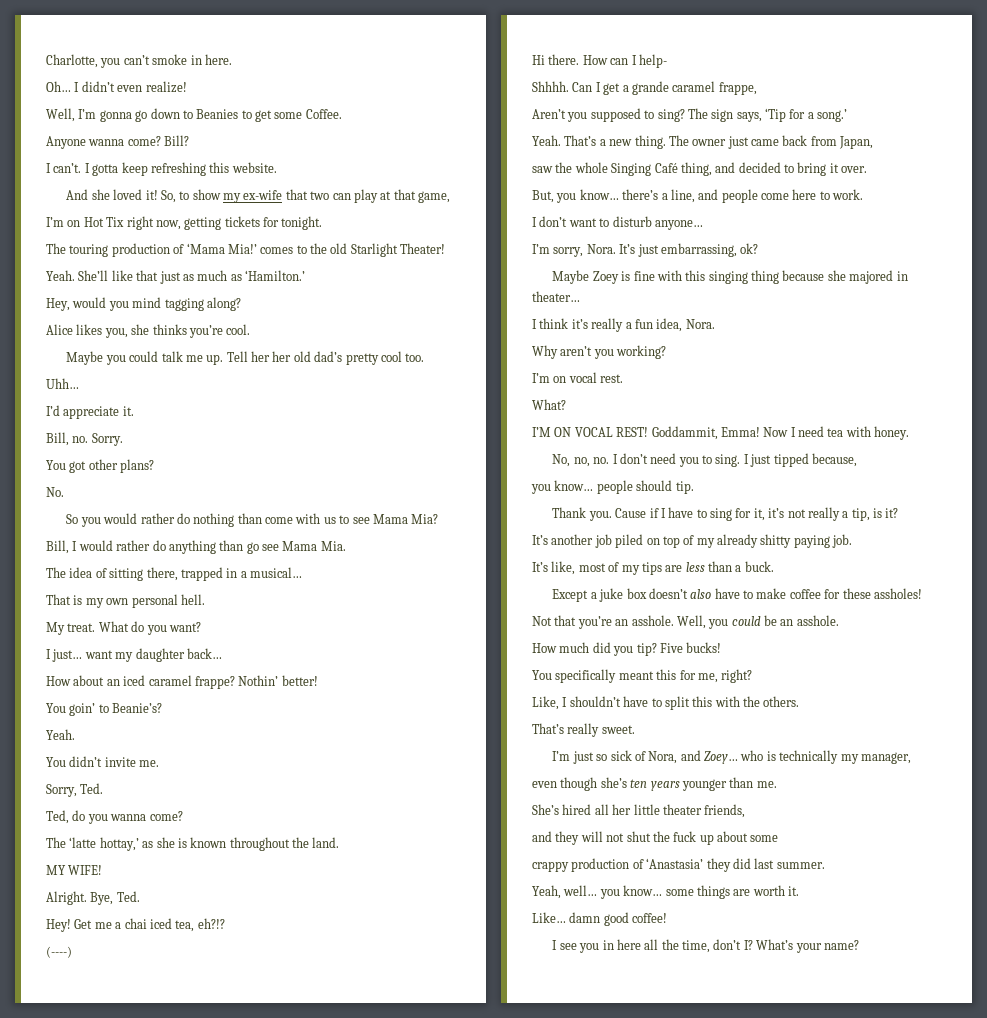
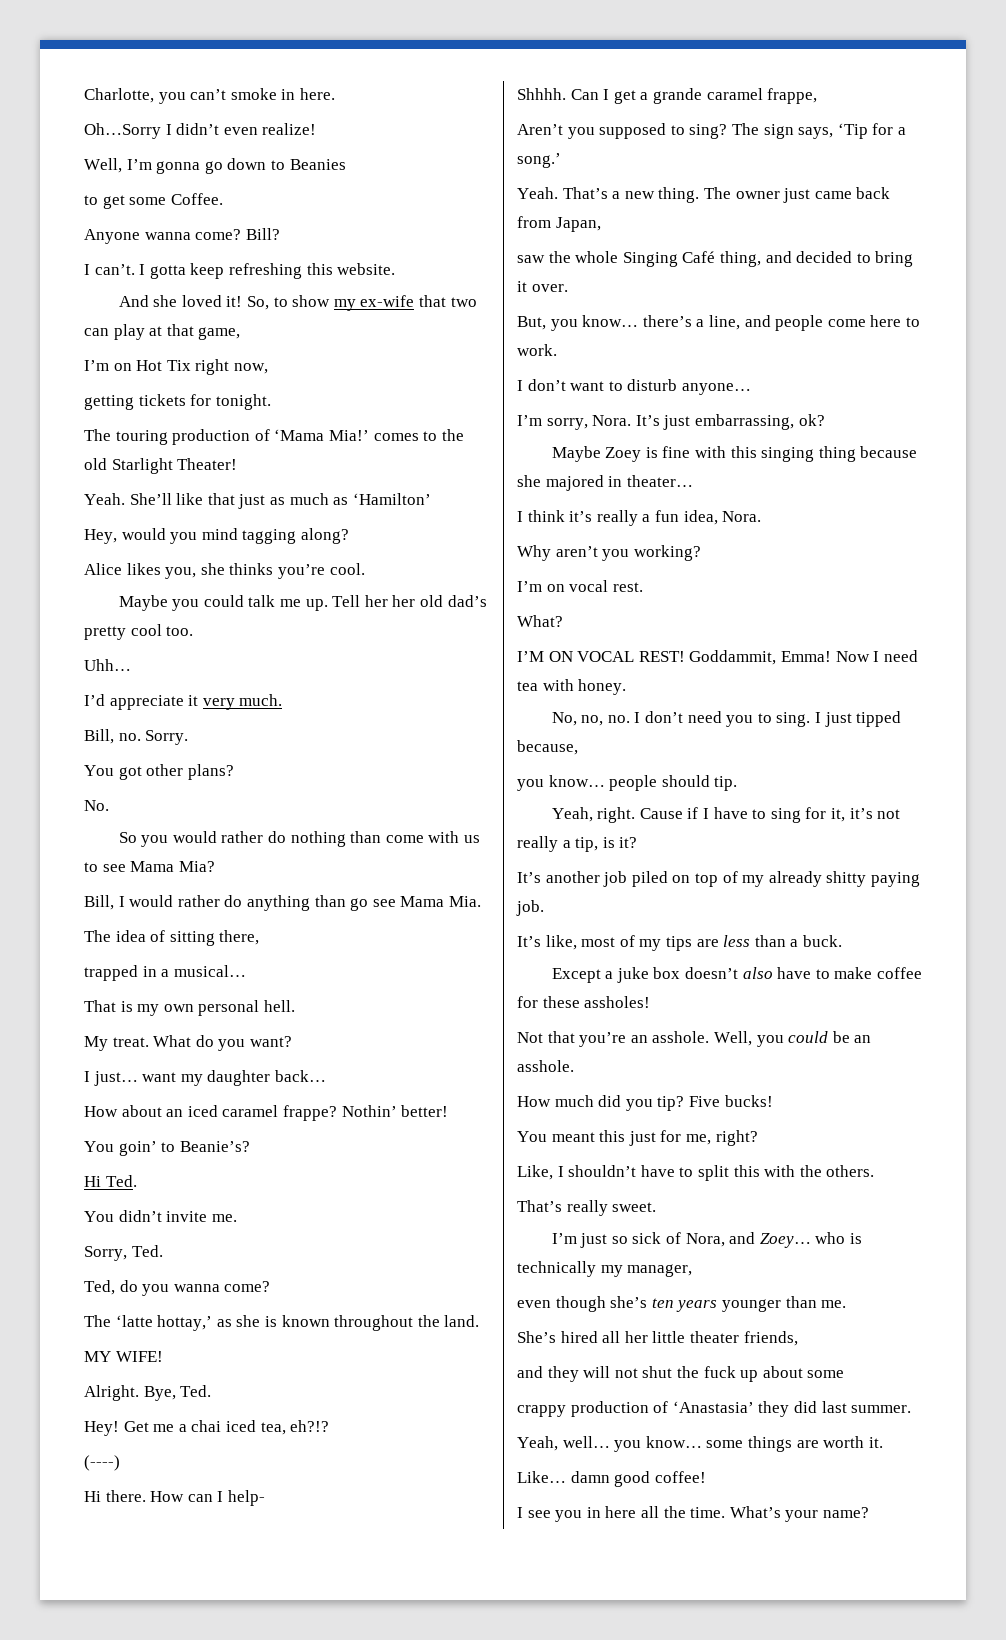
- Oh… I didn’t even realize!
+ Oh…Sorry I didn’t even realize!
- Well, I’m gonna go down to Beanies to get some Coffee.
+ Well, I’m gonna go down to Beanies
+ to get some Coffee.
- I’m on Hot Tix right now, getting tickets for tonight.
+ I’m on Hot Tix right now,
+ getting tickets for tonight.
- She’ll like that just as much as ‘Hamilton.’
+ She’ll like that just as much as ‘Hamilton’
- I’d appreciate it.
+ I’d appreciate it very much.
- The idea of sitting there, trapped in a musical…
+ The idea of sitting there,
+ trapped in a musical…
  You goin’ to Beanie’s?
- Yeah.
+ Hi Ted.
- Thank you.
+ Yeah, right.
- You specifically meant this for me, right?
+ You meant this just for me, right?
- I see you in here all the time, don’t I?
+ I see you in here all the time.

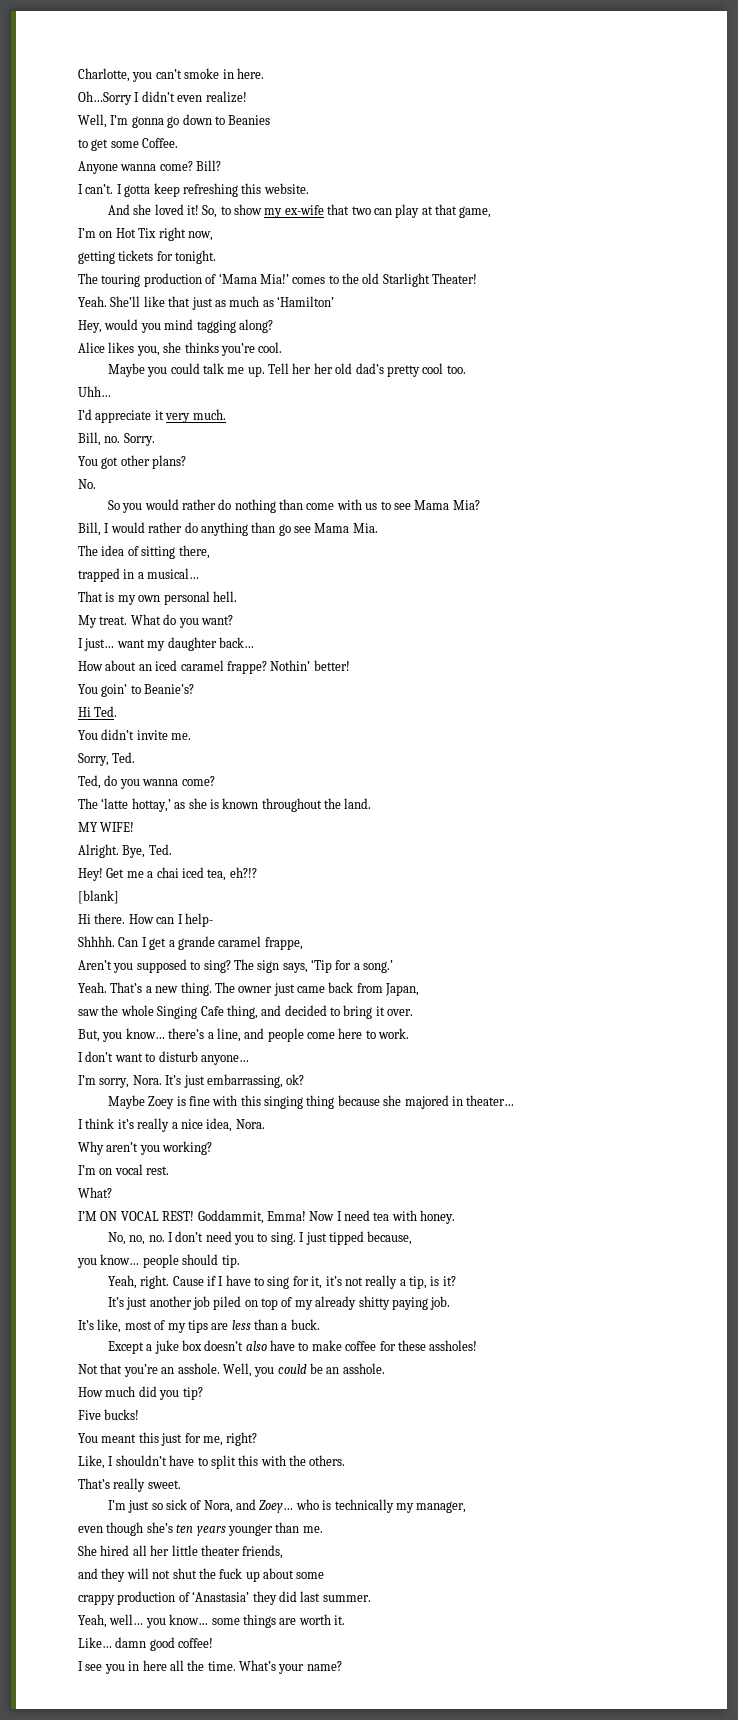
- (----)
+ [blank]
- saw the whole Singing Café thing, and decided to bring it over.
+ saw the whole Singing Cafe thing, and decided to bring it over.
- I think it’s really a fun idea, Nora.
+ I think it’s really a nice idea, Nora.
- It’s another job piled on top of my already shitty paying job.
+ It’s just another job piled on top of my already shitty paying job.
- How much did you tip? Five bucks!
+ How much did you tip?
+ Five bucks!
- She’s hired all her little theater friends,
+ She hired all her little theater friends,

